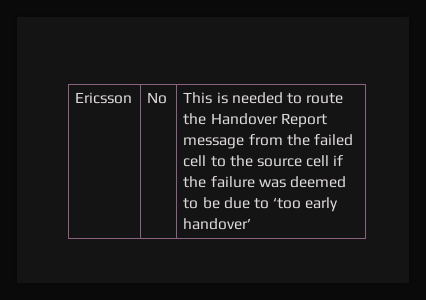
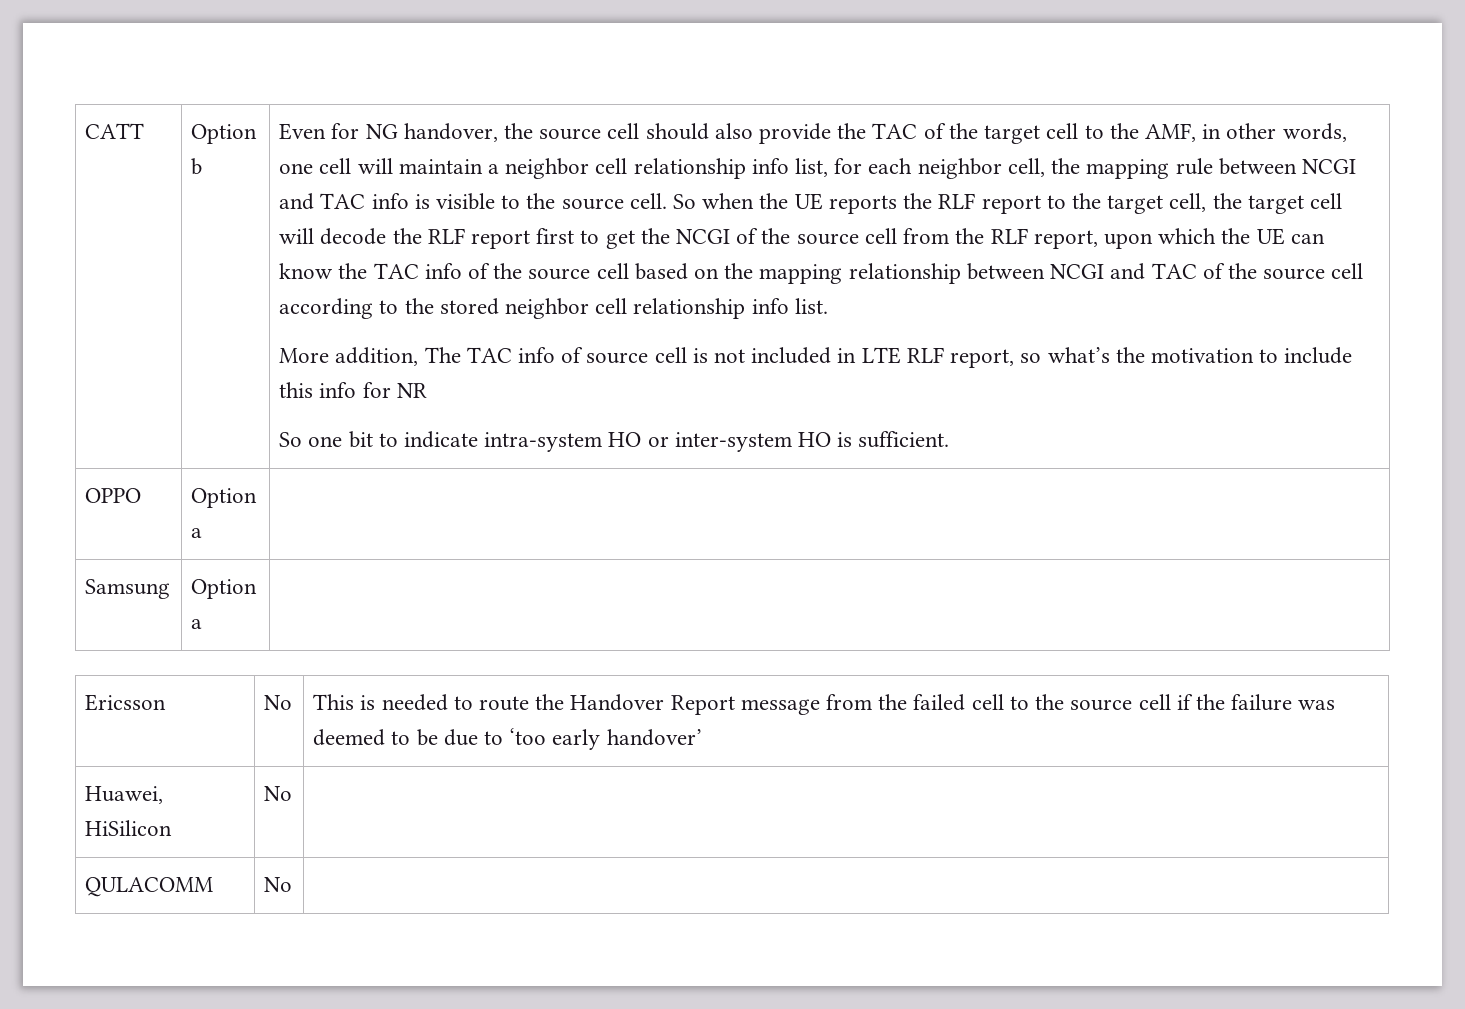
+ CATT | Option b | Even for NG handover, the source cell should also provide the TAC of the target cell to the AMF, in other words, one cell will maintain a neighbor cell relationship info list, for each neighbor cell, the mapping rule between NCGI and TAC info is visible to the source cell. So when the UE reports the RLF report to the target cell, the target cell will decode the RLF report first to get the NCGI of the source cell from the RLF report, upon which the UE can know the TAC info of the source cell based on the mapping relationship between NCGI and TAC of the source cell according to the stored neighbor cell relationship info list.
+ More addition, The TAC info of source cell is not included in LTE RLF report, so what’s the motivation to include this info for NR
+ So one bit to indicate intra-system HO or inter-system HO is sufficient.
+ OPPO | Option a |
+ Samsung | Option a |
+ Huawei, HiSilicon | No |
+ QULACOMM | No |

